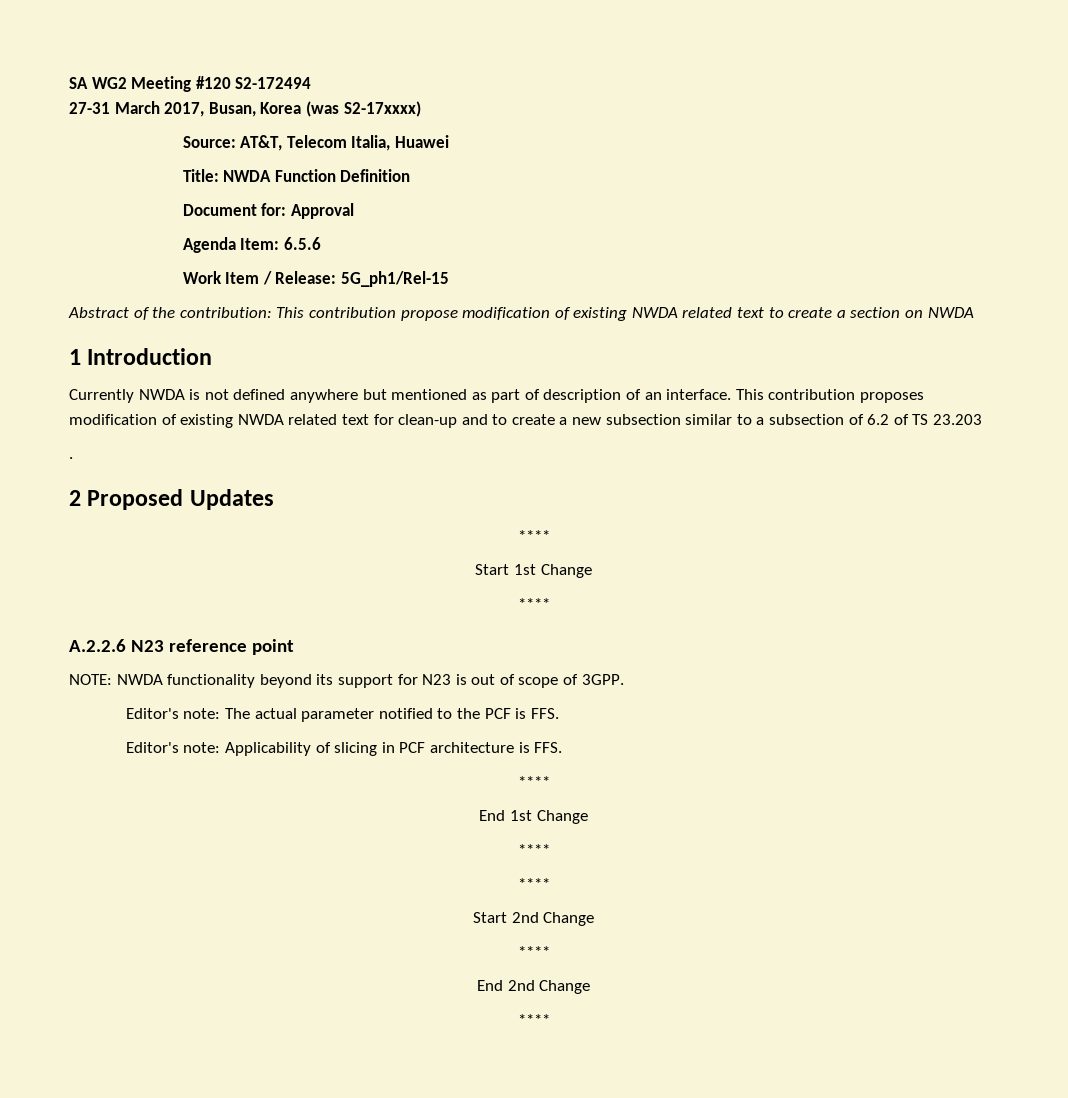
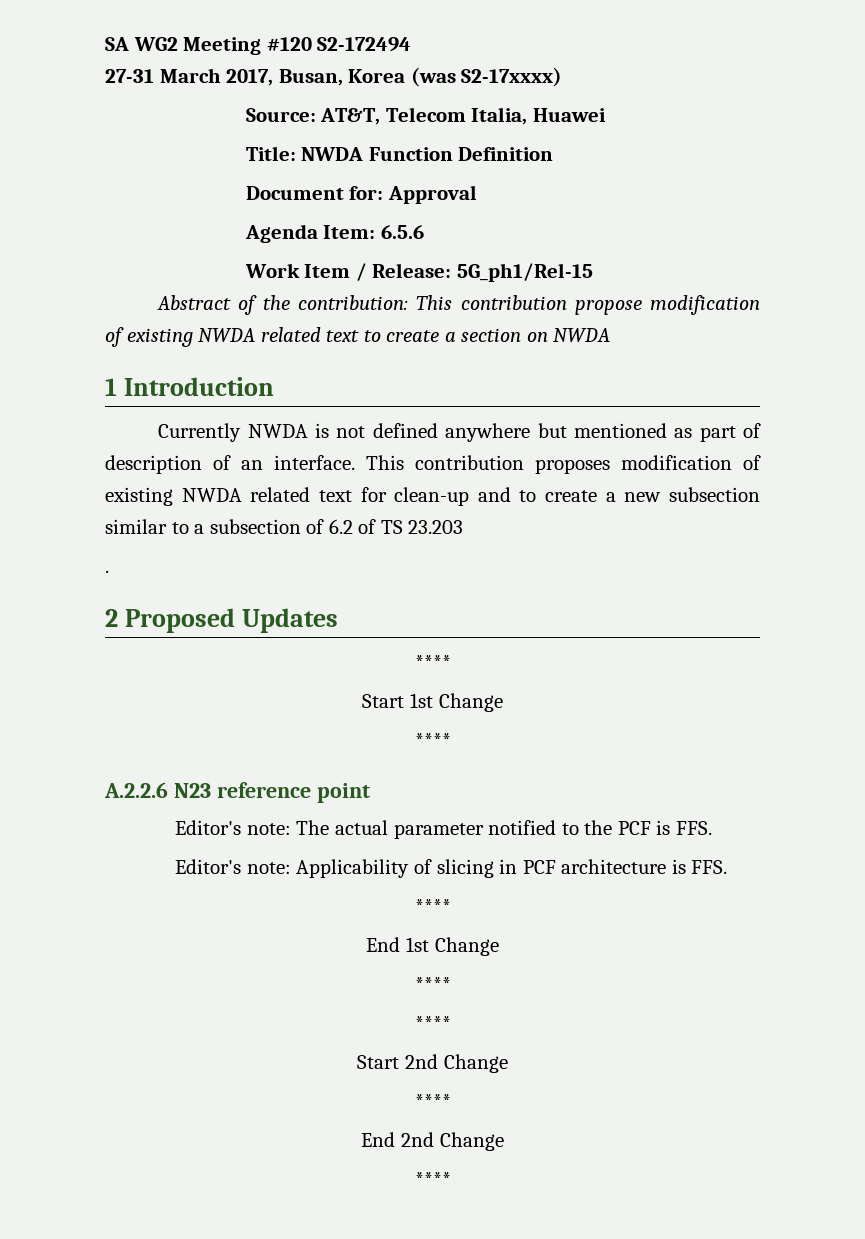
- NOTE: NWDA functionality beyond its support for N23 is out of scope of 3GPP.

